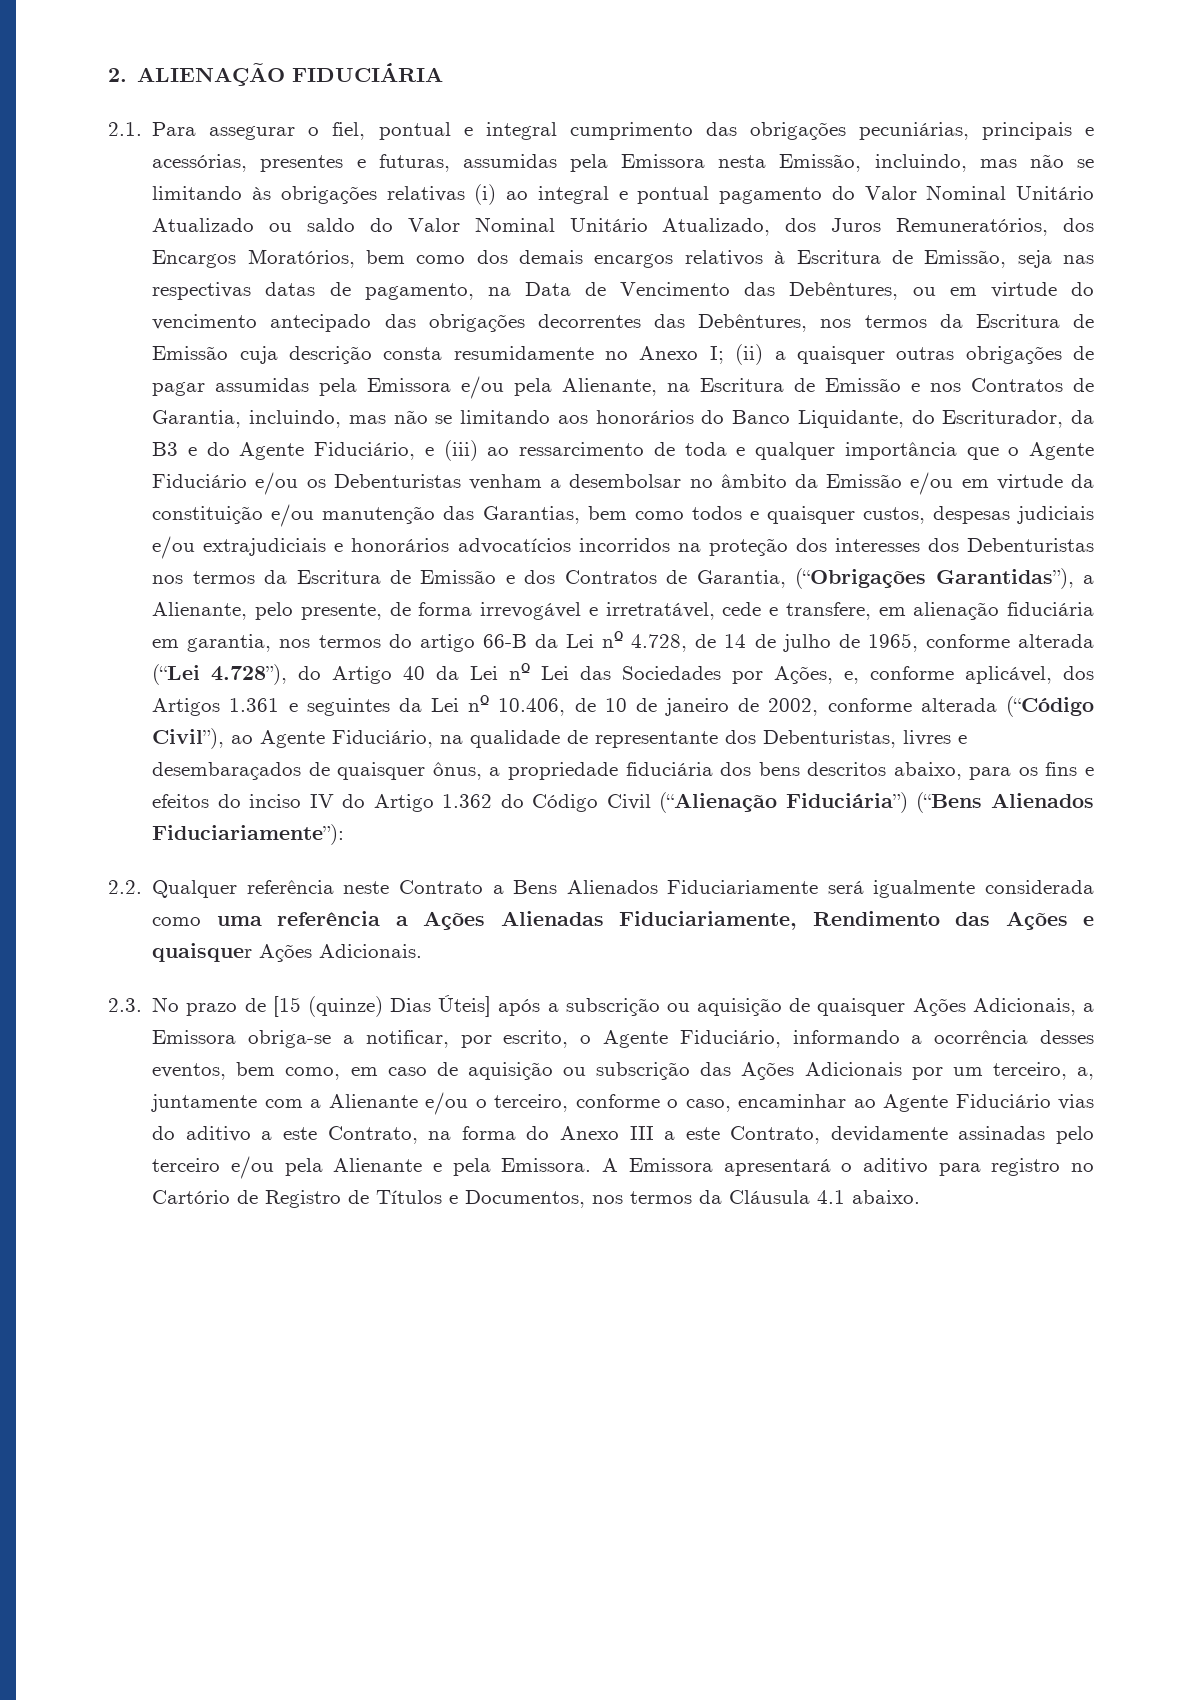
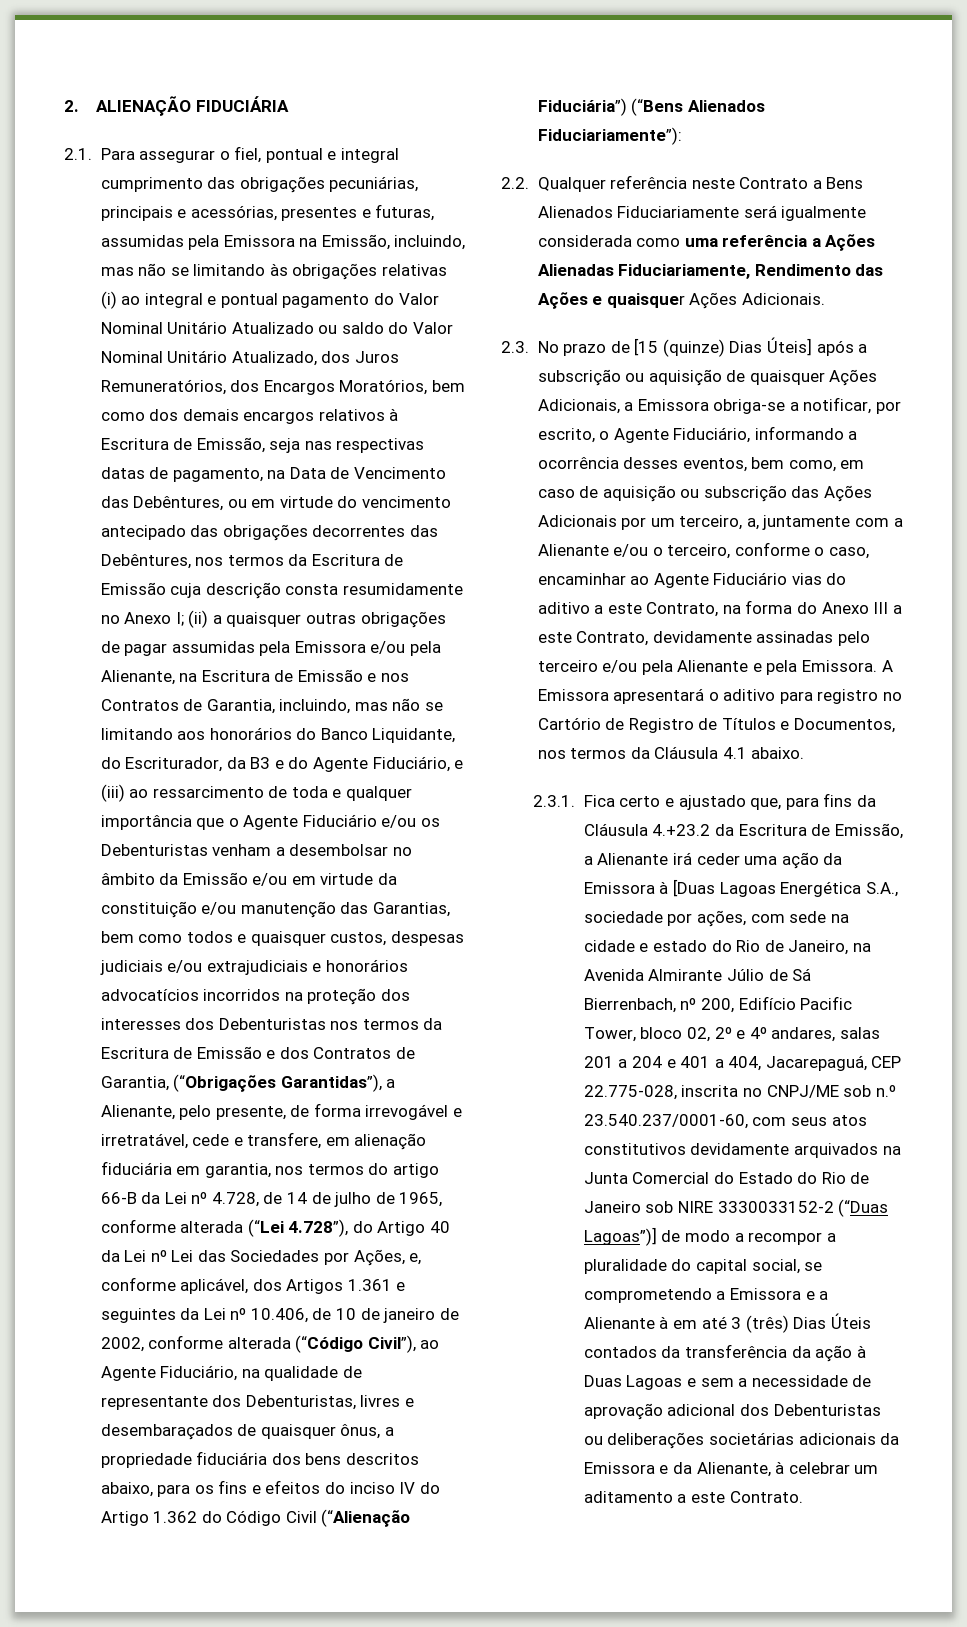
- 2.1. Para assegurar o fiel, pontual e integral cumprimento das obrigações pecuniárias, principais e acessórias, presentes e futuras, assumidas pela Emissora nesta Emissão, incluindo, mas não se limitando às obrigações relativas (i) ao integral e pontual pagamento do Valor Nominal Unitário Atualizado ou saldo do Valor Nominal Unitário Atualizado, dos Juros Remuneratórios, dos Encargos Moratórios, bem como dos demais encargos relativos à Escritura de Emissão, seja nas respectivas datas de pagamento, na Data de Vencimento das Debêntures, ou em virtude do vencimento antecipado das obrigações decorrentes das Debêntures, nos termos da Escritura de Emissão cuja descrição consta resumidamente no Anexo I;
+ 2.1. Para assegurar o fiel, pontual e integral cumprimento das obrigações pecuniárias, principais e acessórias, presentes e futuras, assumidas pela Emissora na Emissão, incluindo, mas não se limitando às obrigações relativas (i) ao integral e pontual pagamento do Valor Nominal Unitário Atualizado ou saldo do Valor Nominal Unitário Atualizado, dos Juros Remuneratórios, dos Encargos Moratórios, bem como dos demais encargos relativos à Escritura de Emissão, seja nas respectivas datas de pagamento, na Data de Vencimento das Debêntures, ou em virtude do vencimento antecipado das obrigações decorrentes das Debêntures, nos termos da Escritura de Emissão cuja descrição consta resumidamente no Anexo I;
+ 2.3.1. Fica certo e ajustado que, para fins da Cláusula 4.+23.2 da Escritura de Emissão, a Alienante irá ceder uma ação da Emissora à [Duas Lagoas Energética S.A., sociedade por ações, com sede na cidade e estado do Rio de Janeiro, na Avenida Almirante Júlio de Sá Bierrenbach, nº 200, Edifício Pacific Tower, bloco 02, 2º e 4º andares, salas 201 a 204 e 401 a 404, Jacarepaguá, CEP 22.775-028, inscrita no CNPJ/ME sob n.º 23.540.237/0001-60, com seus atos constitutivos devidamente arquivados na Junta Comercial do Estado do Rio de Janeiro sob NIRE 3330033152-2 (“Duas Lagoas”)] de modo a recompor a pluralidade do capital social, se comprometendo a Emissora e a Alienante à em até 3 (três) Dias Úteis contados da transferência da ação à Duas Lagoas e sem a necessidade de aprovação adicional dos Debenturistas ou deliberações societárias adicionais da Emissora e da Alienante, à celebrar um aditamento a este Contrato.

